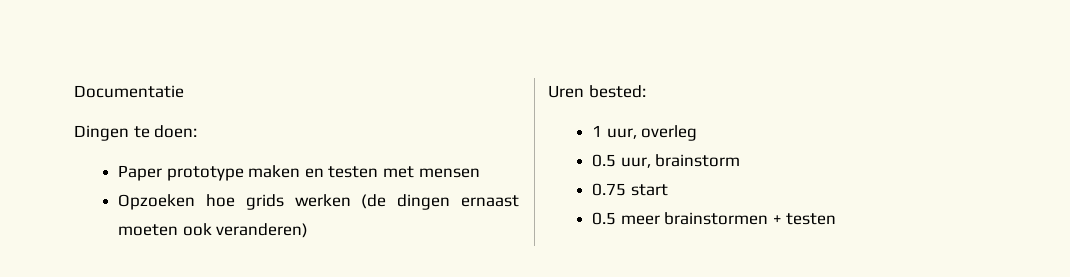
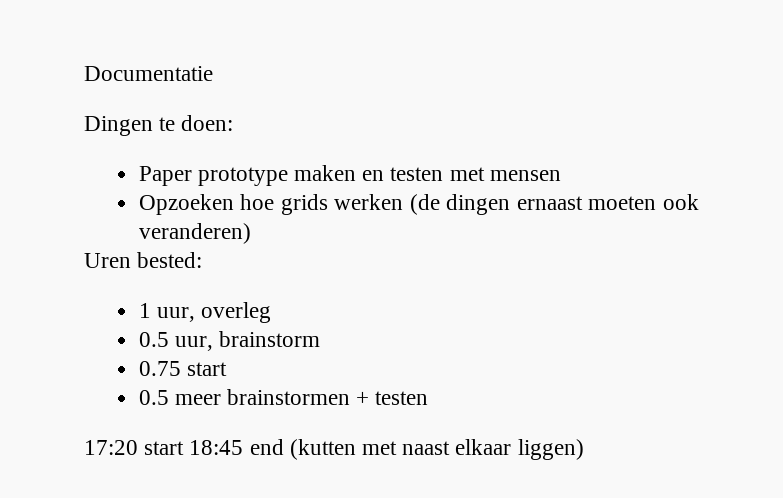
+ 17:20 start 18:45 end (kutten met naast elkaar liggen)

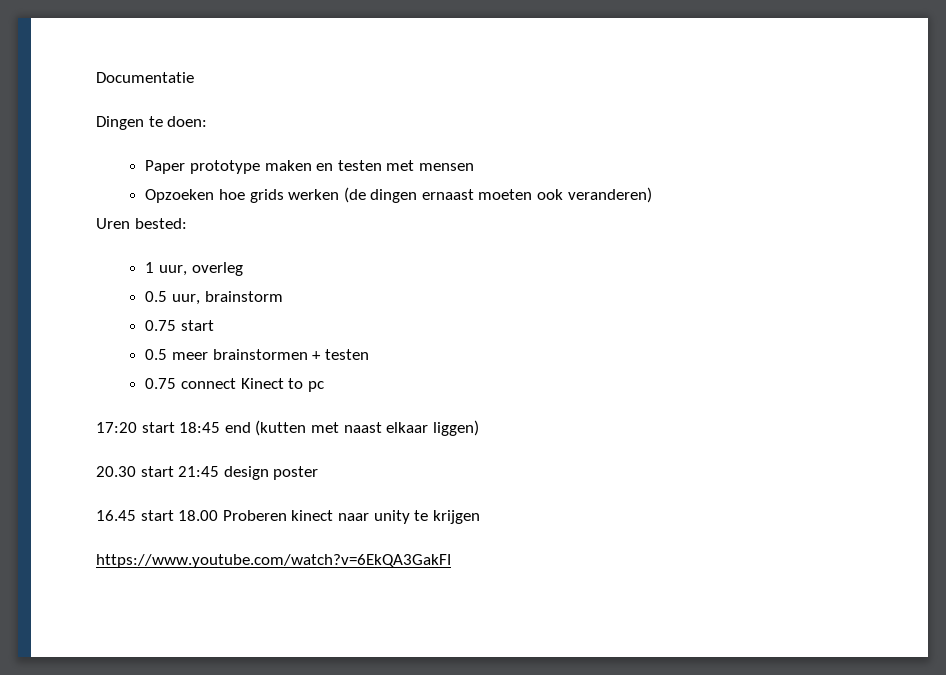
+ 0.75 connect Kinect to pc
+ 20.30 start 21:45 design poster
+ 16.45 start 18.00 Proberen kinect naar unity te krijgen
+ https://www.youtube.com/watch?v=6EkQA3GakFI

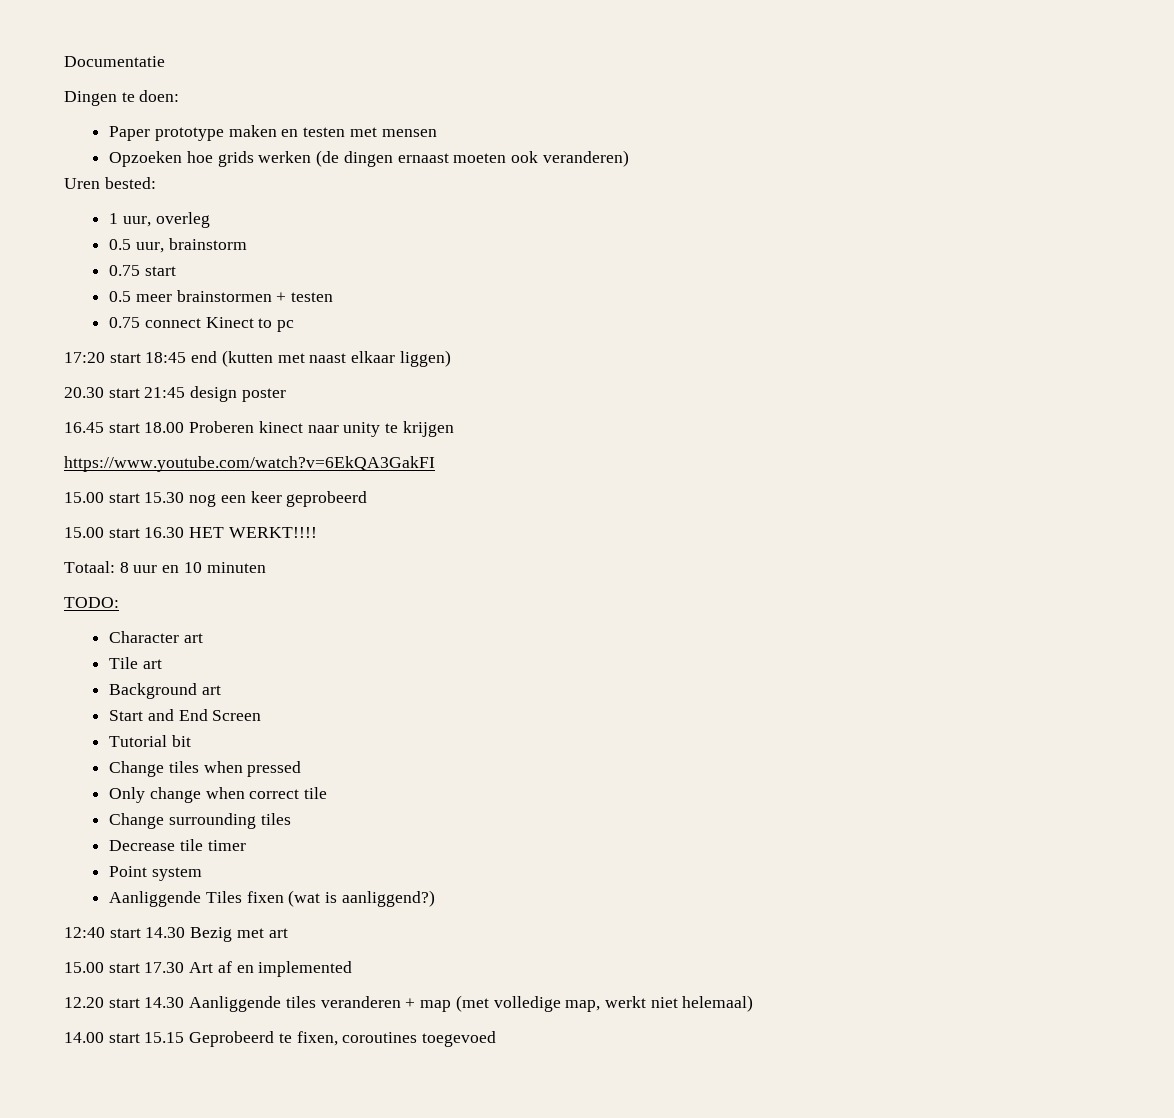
+ 15.00 start 15.30 nog een keer geprobeerd
+ 15.00 start 16.30 HET WERKT!!!!
+ Totaal: 8 uur en 10 minuten
+ TODO:
+ Character art
+ Tile art
+ Background art
+ Start and End Screen
+ Tutorial bit
+ Change tiles when pressed
+ Only change when correct tile
+ Change surrounding tiles
+ Decrease tile timer
+ Point system
+ Aanliggende Tiles fixen (wat is aanliggend?)
+ 12:40 start 14.30 Bezig met art
+ 15.00 start 17.30 Art af en implemented
+ 12.20 start 14.30 Aanliggende tiles veranderen + map (met volledige map, werkt niet helemaal)
+ 14.00 start 15.15 Geprobeerd te fixen, coroutines toegevoed

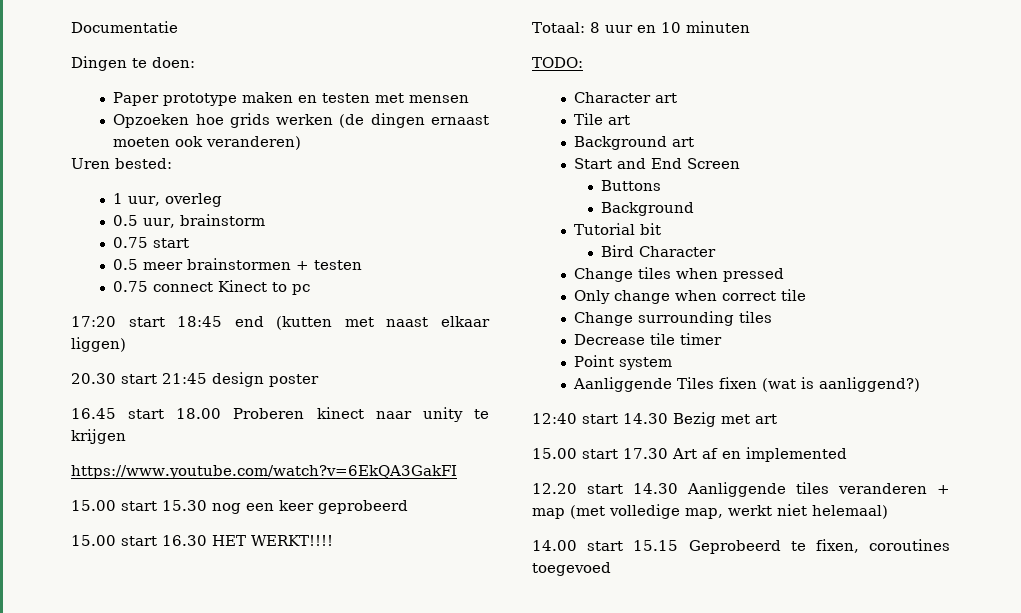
+ Buttons
+ Background
+ Bird Character

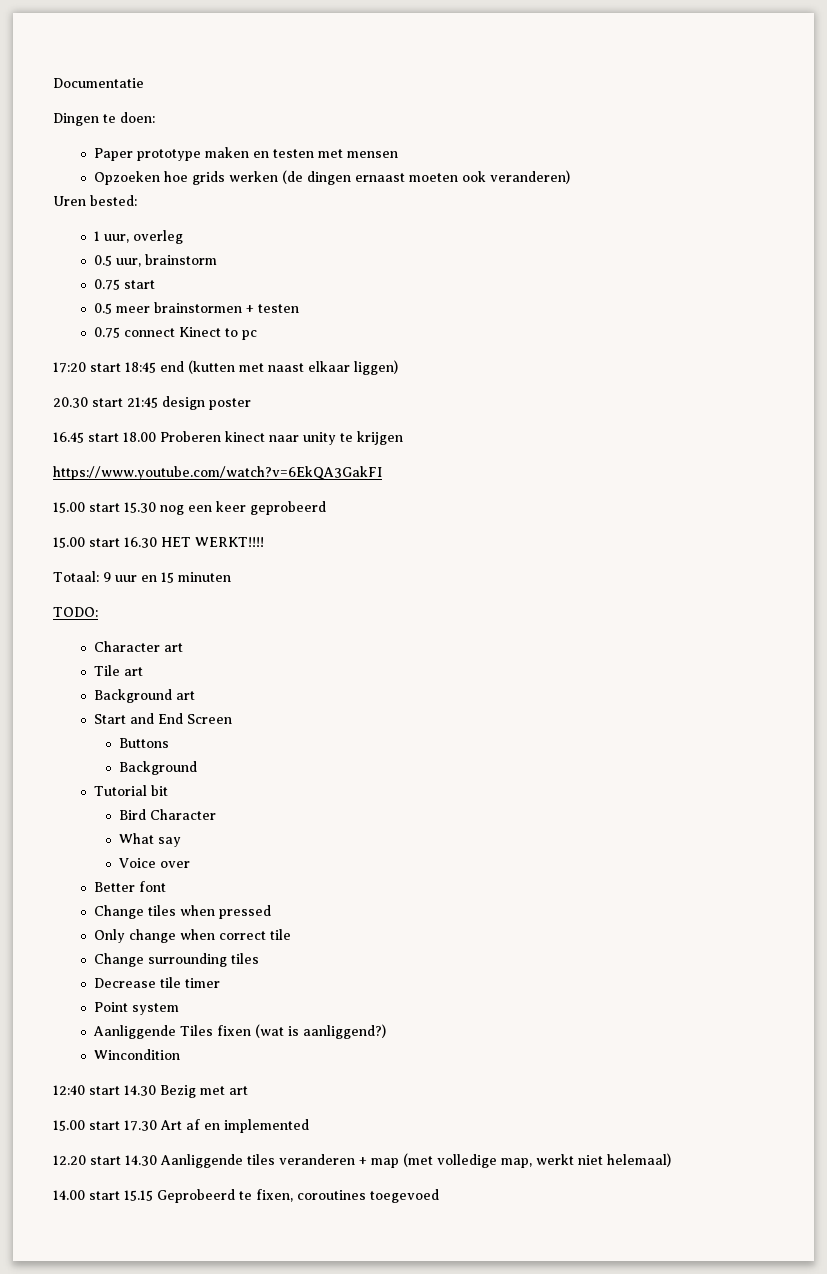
- Totaal: 8 uur en 10 minuten
+ Totaal: 9 uur en 15 minuten
+ What say
+ Voice over
+ Better font
+ Wincondition

